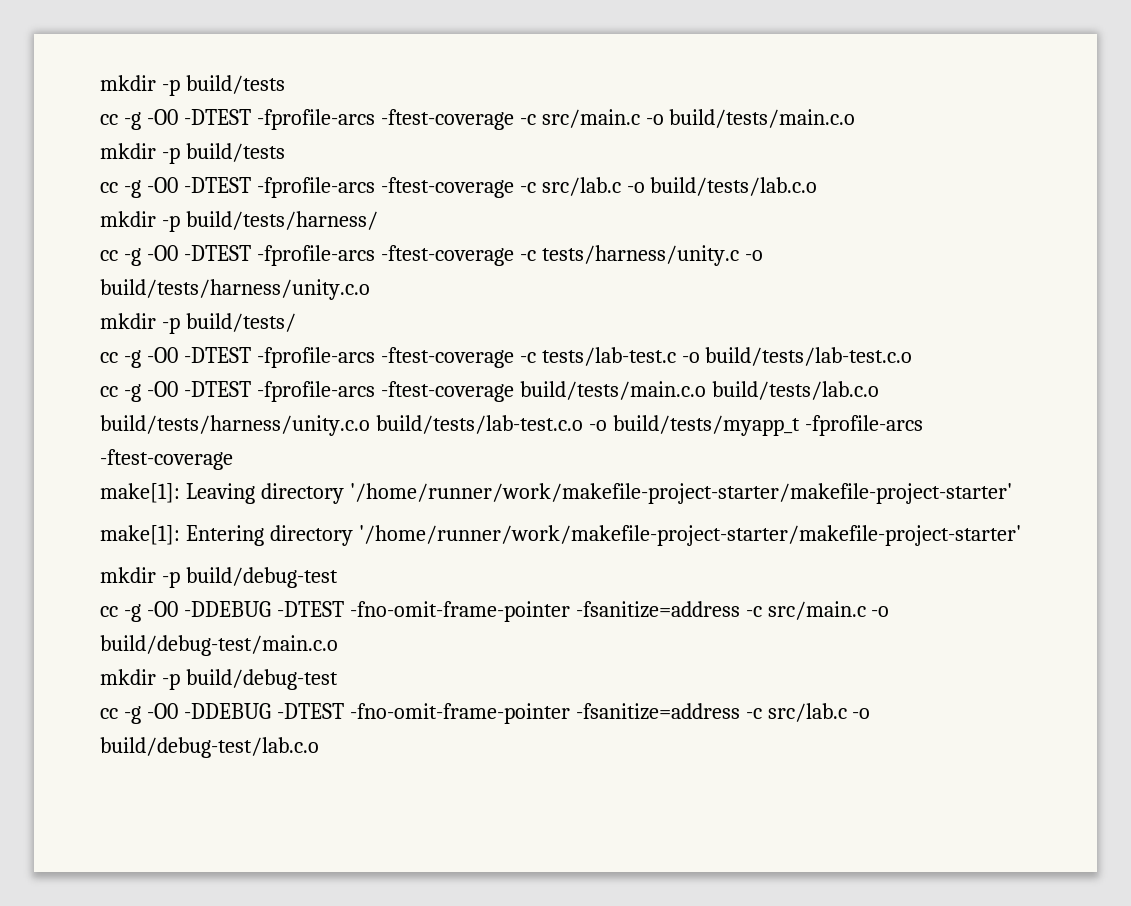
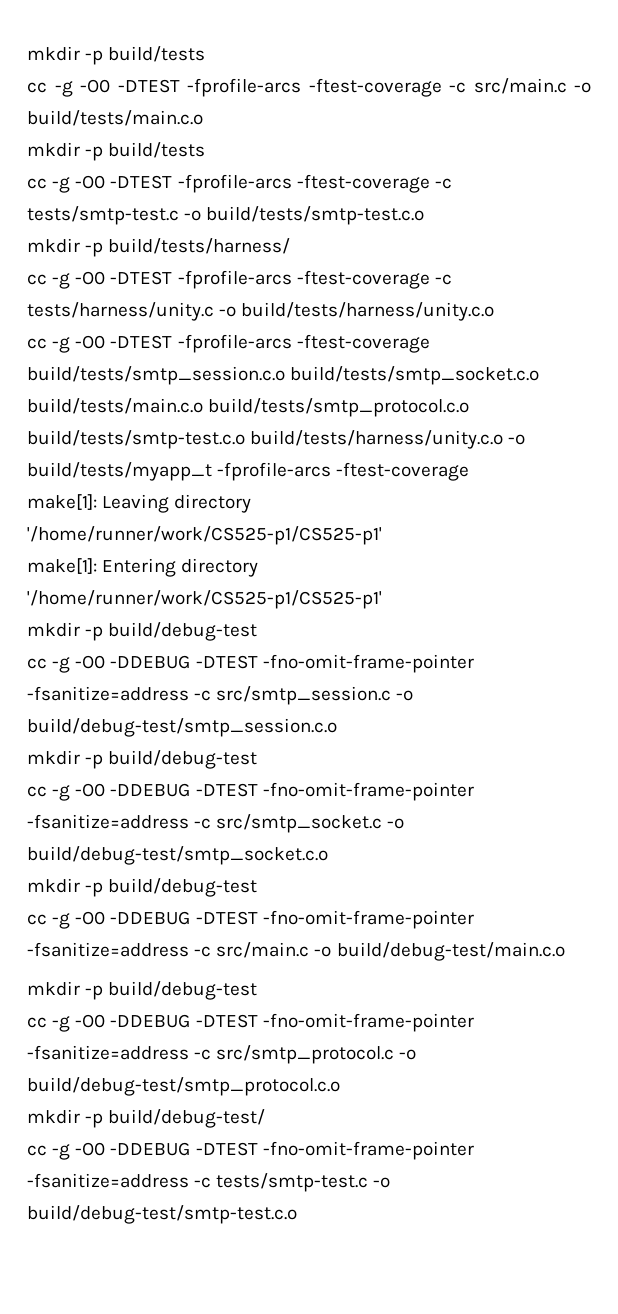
- cc -g -O0 -DTEST -fprofile-arcs -ftest-coverage -c src/lab.c -o build/tests/lab.c.o
+ cc -g -O0 -DTEST -fprofile-arcs -ftest-coverage -c tests/smtp-test.c -o build/tests/smtp-test.c.o
- mkdir -p build/tests/
- cc -g -O0 -DTEST -fprofile-arcs -ftest-coverage -c tests/lab-test.c -o build/tests/lab-test.c.o
- cc -g -O0 -DTEST -fprofile-arcs -ftest-coverage build/tests/main.c.o build/tests/lab.c.o build/tests/harness/unity.c.o build/tests/lab-test.c.o -o build/tests/myapp_t -fprofile-arcs -ftest-coverage
+ cc -g -O0 -DTEST -fprofile-arcs -ftest-coverage build/tests/smtp_session.c.o build/tests/smtp_socket.c.o build/tests/main.c.o build/tests/smtp_protocol.c.o build/tests/smtp-test.c.o build/tests/harness/unity.c.o -o build/tests/myapp_t -fprofile-arcs -ftest-coverage
- make[1]: Leaving directory '/home/runner/work/makefile-project-starter/makefile-project-starter'
+ make[1]: Leaving directory '/home/runner/work/CS525-p1/CS525-p1'
- make[1]: Entering directory '/home/runner/work/makefile-project-starter/makefile-project-starter'
+ make[1]: Entering directory '/home/runner/work/CS525-p1/CS525-p1'
+ mkdir -p build/debug-test
+ cc -g -O0 -DDEBUG -DTEST -fno-omit-frame-pointer -fsanitize=address -c src/smtp_session.c -o build/debug-test/smtp_session.c.o
+ mkdir -p build/debug-test
+ cc -g -O0 -DDEBUG -DTEST -fno-omit-frame-pointer -fsanitize=address -c src/smtp_socket.c -o build/debug-test/smtp_socket.c.o
- cc -g -O0 -DDEBUG -DTEST -fno-omit-frame-pointer -fsanitize=address -c src/lab.c -o build/debug-test/lab.c.o
+ cc -g -O0 -DDEBUG -DTEST -fno-omit-frame-pointer -fsanitize=address -c src/smtp_protocol.c -o build/debug-test/smtp_protocol.c.o
+ mkdir -p build/debug-test/
+ cc -g -O0 -DDEBUG -DTEST -fno-omit-frame-pointer -fsanitize=address -c tests/smtp-test.c -o build/debug-test/smtp-test.c.o

